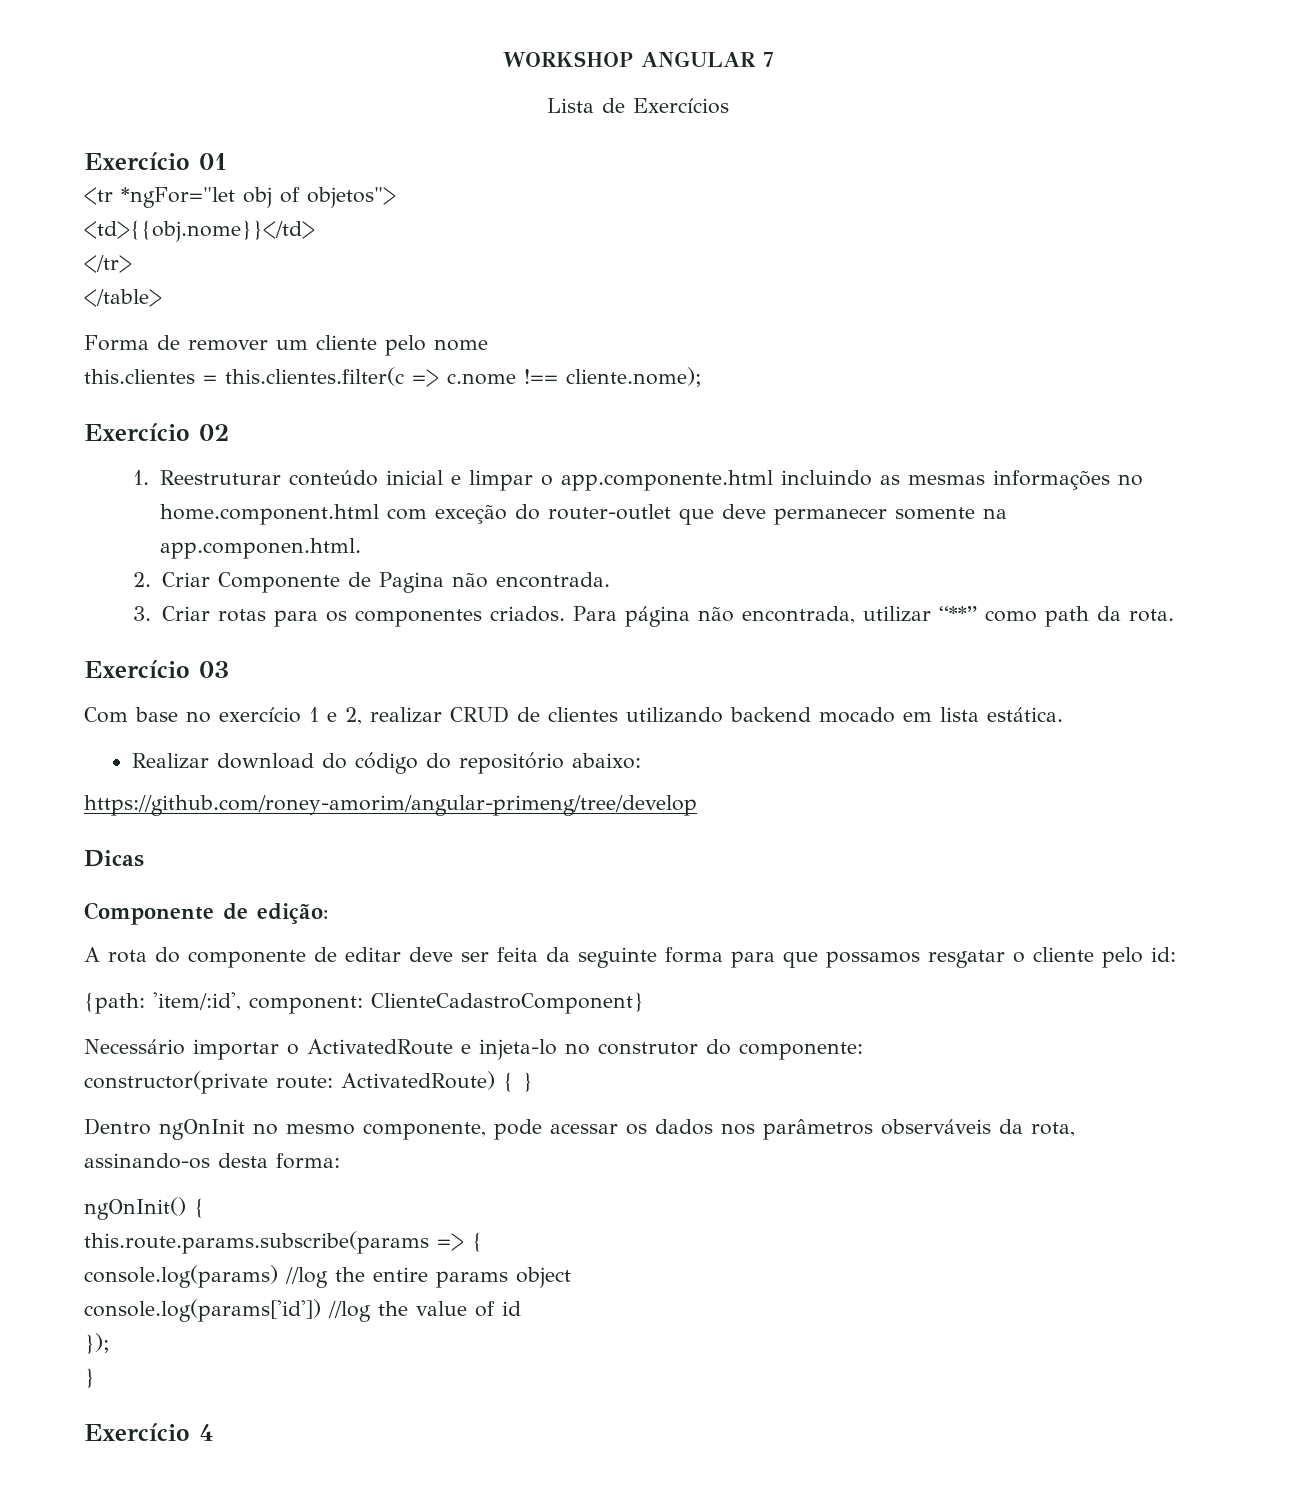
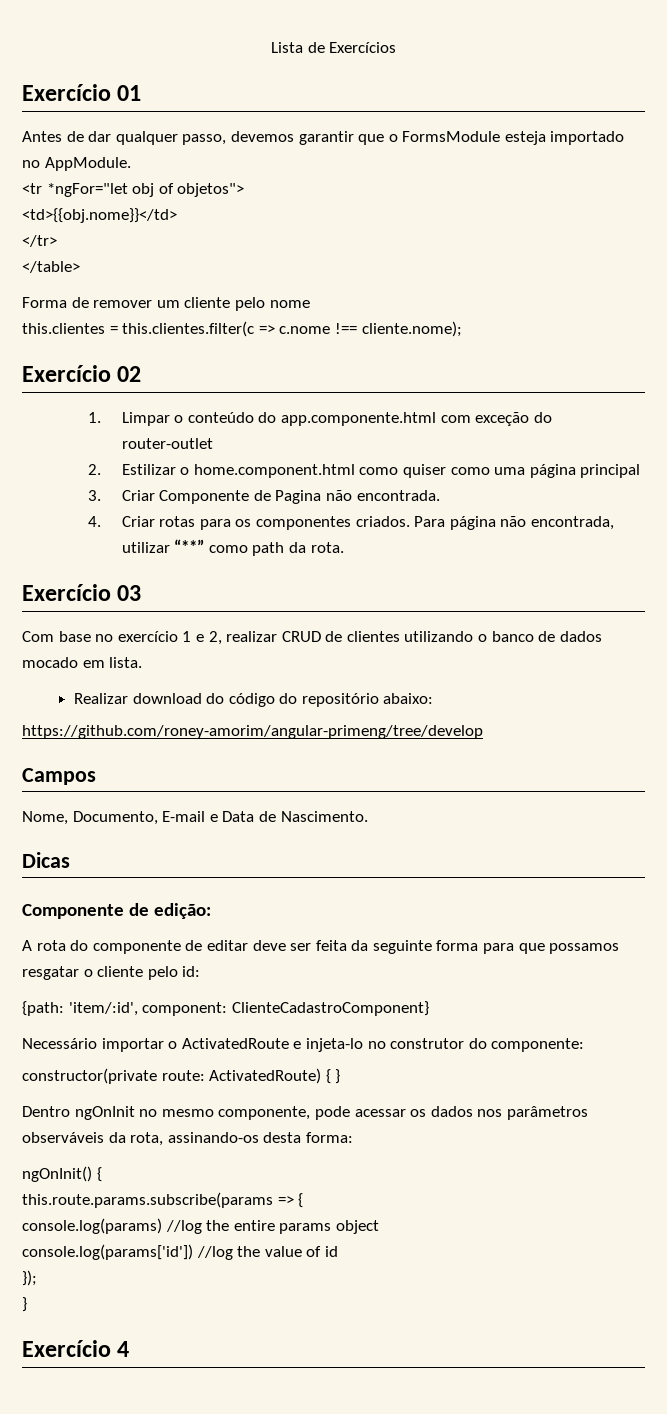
- WORKSHOP ANGULAR 7
+ Antes de dar qualquer passo, devemos garantir que o FormsModule esteja importado no AppModule.
- 1. Reestruturar conteúdo inicial e limpar o app.componente.html incluindo as mesmas informações no home.component.html com exceção do router-outlet que deve permanecer somente na app.componen.html.
- 2. Criar Componente de Pagina não encontrada.
+ 1. Limpar o conteúdo do app.componente.html com exceção do router-outlet
+ 2. Estilizar o home.component.html como quiser como uma página principal
+ 3. Criar Componente de Pagina não encontrada.
- 3. Criar rotas para os componentes criados.
+ 4. Criar rotas para os componentes criados.
- Com base no exercício 1 e 2, realizar CRUD de clientes utilizando backend mocado em lista estática.
+ Com base no exercício 1 e 2, realizar CRUD de clientes utilizando o banco de dados mocado em lista.
+ Campos
+ Nome, Documento, E-mail e Data de Nascimento.

